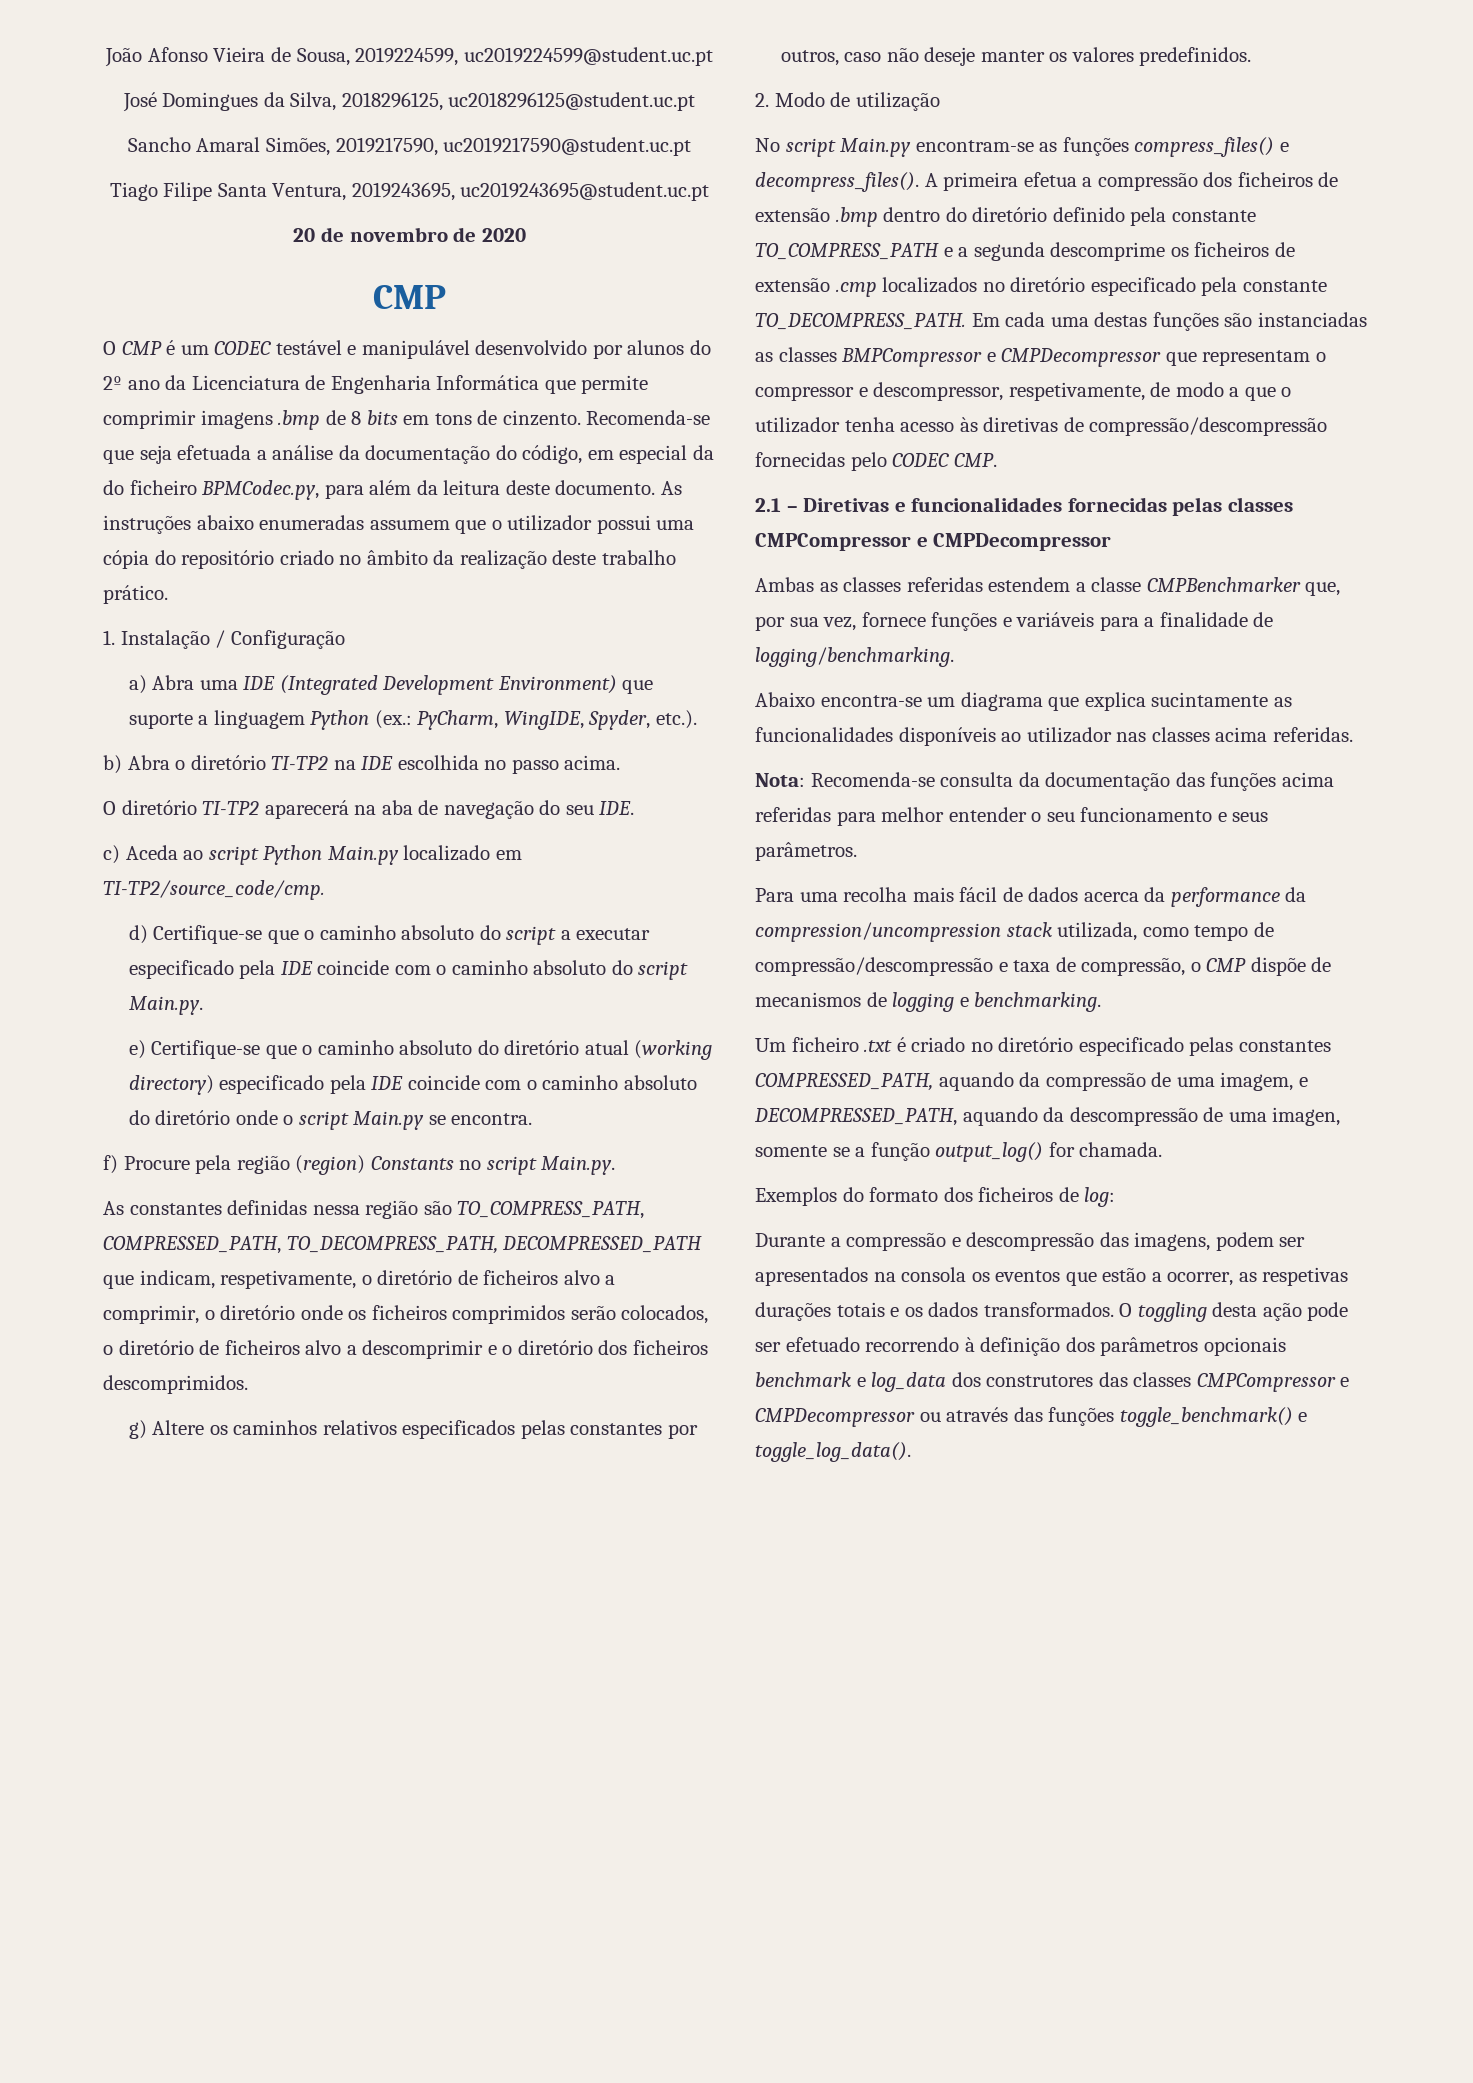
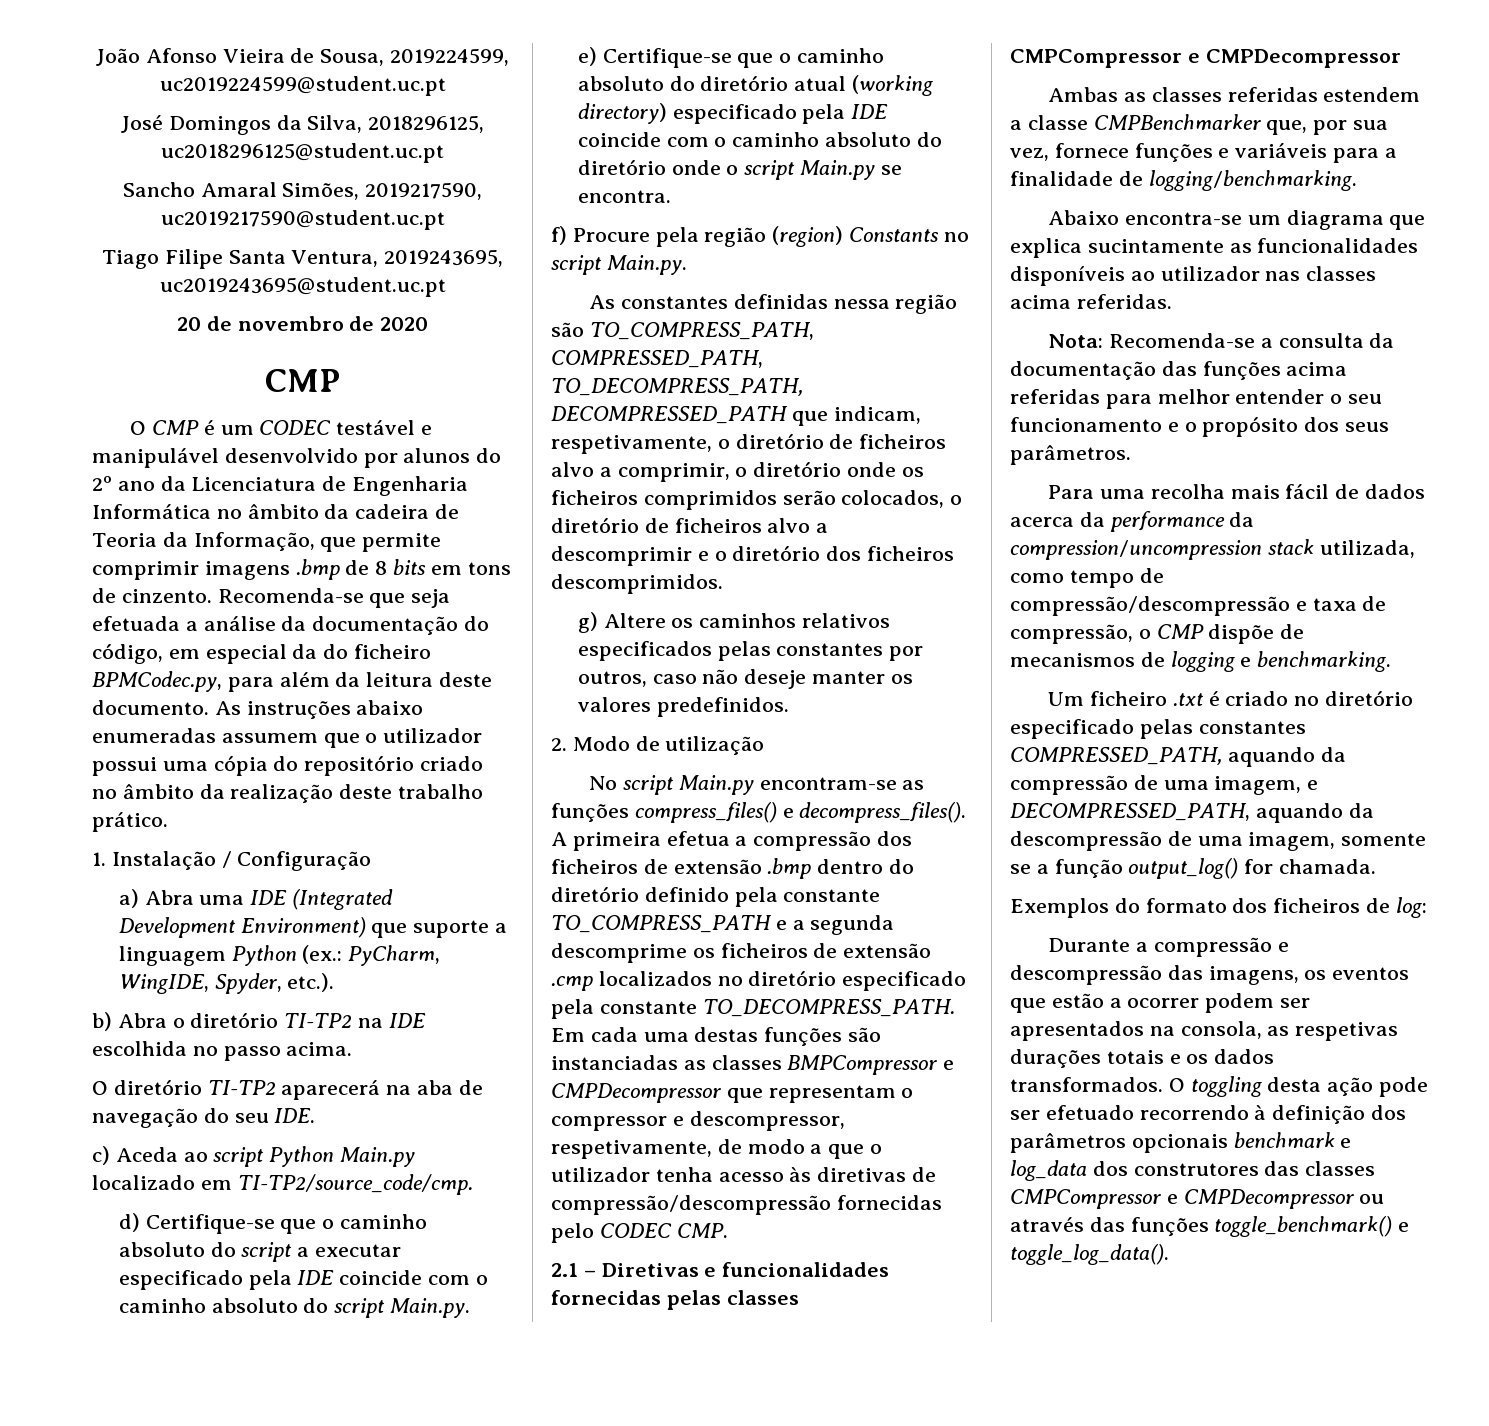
- José Domingues da Silva, 2018296125, uc2018296125@student.uc.pt
+ José Domingos da Silva, 2018296125, uc2018296125@student.uc.pt
- O CMP é um CODEC testável e manipulável desenvolvido por alunos do 2º ano da Licenciatura de Engenharia Informática que permite comprimir imagens .bmp de 8 bits em tons de cinzento.
+ O CMP é um CODEC testável e manipulável desenvolvido por alunos do 2º ano da Licenciatura de Engenharia Informática no âmbito da cadeira de Teoria da Informação, que permite comprimir imagens .bmp de 8 bits em tons de cinzento.
- Nota: Recomenda-se consulta da documentação das funções acima referidas para melhor entender o seu funcionamento e seus parâmetros.
+ Nota: Recomenda-se a consulta da documentação das funções acima referidas para melhor entender o seu funcionamento e o propósito dos seus parâmetros.
- Um ficheiro .txt é criado no diretório especificado pelas constantes COMPRESSED_PATH, aquando da compressão de uma imagem, e DECOMPRESSED_PATH, aquando da descompressão de uma imagen, somente se a função output_log() for chamada.
+ Um ficheiro .txt é criado no diretório especificado pelas constantes COMPRESSED_PATH, aquando da compressão de uma imagem, e DECOMPRESSED_PATH, aquando da descompressão de uma imagem, somente se a função output_log() for chamada.
- Durante a compressão e descompressão das imagens, podem ser apresentados na consola os eventos que estão a ocorrer, as respetivas durações totais e os dados transformados.
+ Durante a compressão e descompressão das imagens, os eventos que estão a ocorrer podem ser apresentados na consola, as respetivas durações totais e os dados transformados.

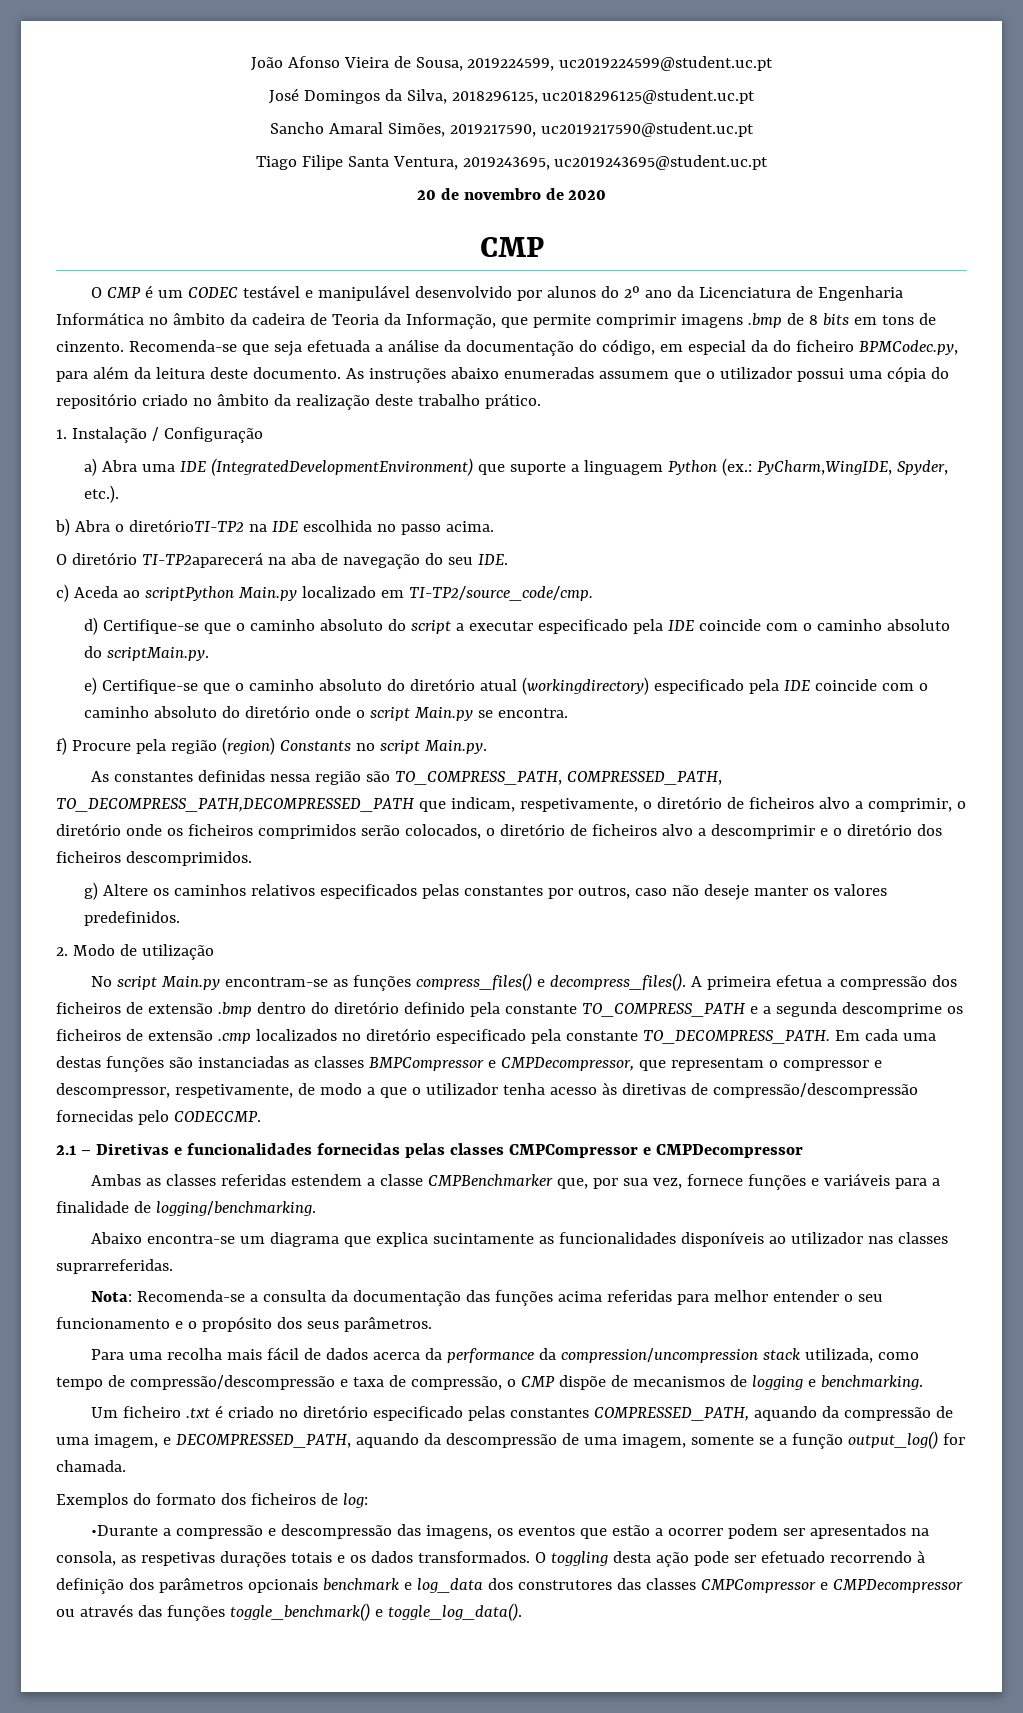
- a) Abra uma IDE (Integrated Development Environment) que suporte a linguagem Python (ex.: PyCharm, WingIDE, Spyder, etc.).
+ a) Abra uma IDE (IntegratedDevelopmentEnvironment) que suporte a linguagem Python (ex.: PyCharm,WingIDE, Spyder, etc.).
- b) Abra o diretório TI-TP2 na IDE escolhida no passo acima.
+ b) Abra o diretórioTI-TP2 na IDE escolhida no passo acima.
- O diretório TI-TP2 aparecerá na aba de navegação do seu IDE.
+ O diretório TI-TP2aparecerá na aba de navegação do seu IDE.
- c) Aceda ao script Python Main.py localizado em TI-TP2/source_code/cmp.
+ c) Aceda ao scriptPython Main.py localizado em TI-TP2/source_code/cmp.
- d) Certifique-se que o caminho absoluto do script a executar especificado pela IDE coincide com o caminho absoluto do script Main.py.
+ d) Certifique-se que o caminho absoluto do script a executar especificado pela IDE coincide com o caminho absoluto do scriptMain.py.
- e) Certifique-se que o caminho absoluto do diretório atual (working directory) especificado pela IDE coincide com o caminho absoluto do diretório onde o script Main.py se encontra.
+ e) Certifique-se que o caminho absoluto do diretório atual (workingdirectory) especificado pela IDE coincide com o caminho absoluto do diretório onde o script Main.py se encontra.
- As constantes definidas nessa região são TO_COMPRESS_PATH, COMPRESSED_PATH, TO_DECOMPRESS_PATH, DECOMPRESSED_PATH que indicam, respetivamente, o diretório de ficheiros alvo a comprimir, o diretório onde os ficheiros comprimidos serão colocados, o diretório de ficheiros alvo a descomprimir e o diretório dos ficheiros descomprimidos.
+ As constantes definidas nessa região são TO_COMPRESS_PATH, COMPRESSED_PATH, TO_DECOMPRESS_PATH,DECOMPRESSED_PATH que indicam, respetivamente, o diretório de ficheiros alvo a comprimir, o diretório onde os ficheiros comprimidos serão colocados, o diretório de ficheiros alvo a descomprimir e o diretório dos ficheiros descomprimidos.
- Em cada uma destas funções são instanciadas as classes BMPCompressor e CMPDecompressor que representam o compressor e descompressor, respetivamente, de modo a que o utilizador tenha acesso às diretivas de compressão/descompressão fornecidas pelo CODEC CMP.
+ Em cada uma destas funções são instanciadas as classes BMPCompressor e CMPDecompressor, que representam o compressor e descompressor, respetivamente, de modo a que o utilizador tenha acesso às diretivas de compressão/descompressão fornecidas pelo CODECCMP.
- Abaixo encontra-se um diagrama que explica sucintamente as funcionalidades disponíveis ao utilizador nas classes acima referidas.
+ Abaixo encontra-se um diagrama que explica sucintamente as funcionalidades disponíveis ao utilizador nas classes suprarreferidas.
- Durante a compressão e descompressão das imagens, os eventos que estão a ocorrer podem ser apresentados na consola, as respetivas durações totais e os dados transformados.
+ •Durante a compressão e descompressão das imagens, os eventos que estão a ocorrer podem ser apresentados na consola, as respetivas durações totais e os dados transformados.

